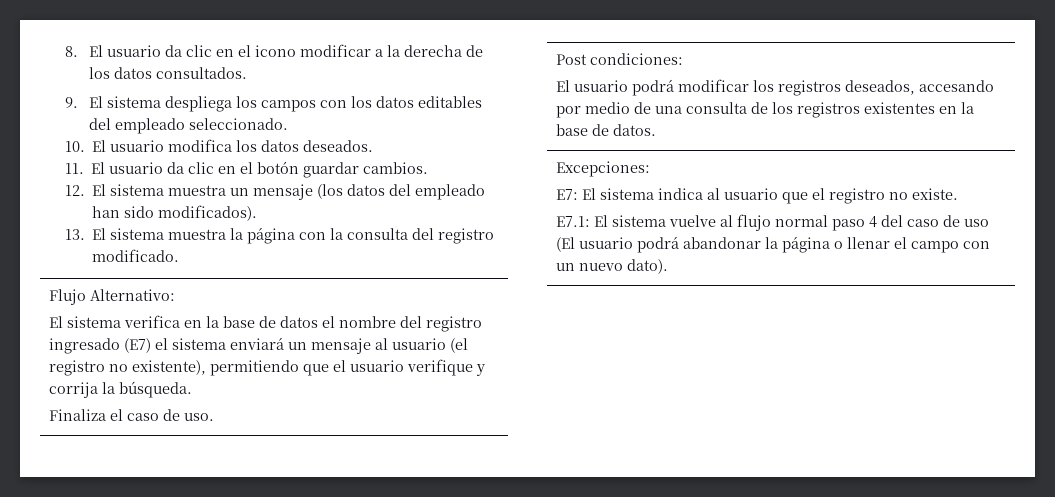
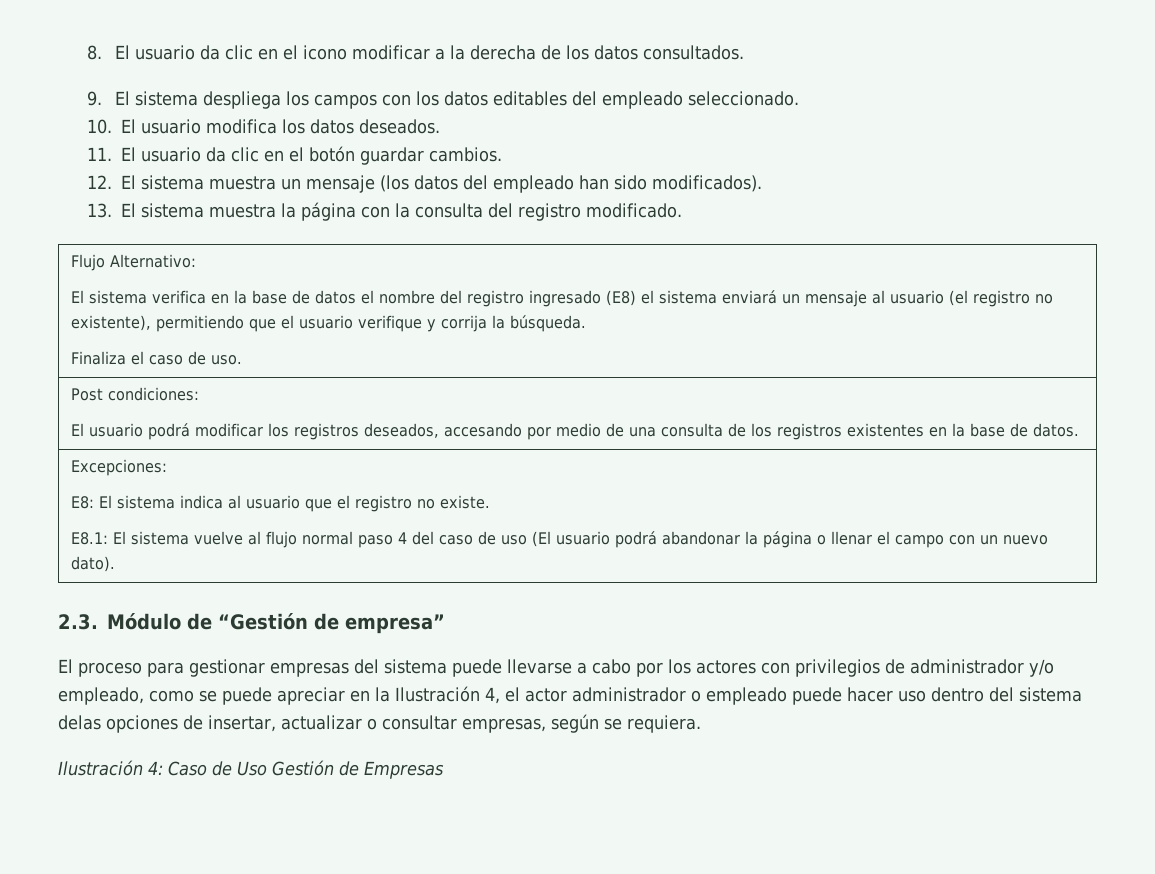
- El sistema verifica en la base de datos el nombre del registro ingresado (E7) el sistema enviará un mensaje al usuario (el registro no existente), permitiendo que el usuario verifique y corrija la búsqueda.
+ El sistema verifica en la base de datos el nombre del registro ingresado (E8) el sistema enviará un mensaje al usuario (el registro no existente), permitiendo que el usuario verifique y corrija la búsqueda.
  Excepciones:
- E7: El sistema indica al usuario que el registro no existe.
- E7.1: El sistema vuelve al flujo normal paso 4 del caso de uso (El usuario podrá abandonar la página o llenar el campo con un nuevo dato).
+ E8: El sistema indica al usuario que el registro no existe.
+ E8.1: El sistema vuelve al flujo normal paso 4 del caso de uso (El usuario podrá abandonar la página o llenar el campo con un nuevo dato).
+ 2.3. Módulo de “Gestión de empresa”
+ El proceso para gestionar empresas del sistema puede llevarse a cabo por los actores con privilegios de administrador y/o empleado, como se puede apreciar en la Ilustración 4, el actor administrador o empleado puede hacer uso dentro del sistema delas opciones de insertar, actualizar o consultar empresas, según se requiera.
+ Ilustración 4: Caso de Uso Gestión de Empresas

